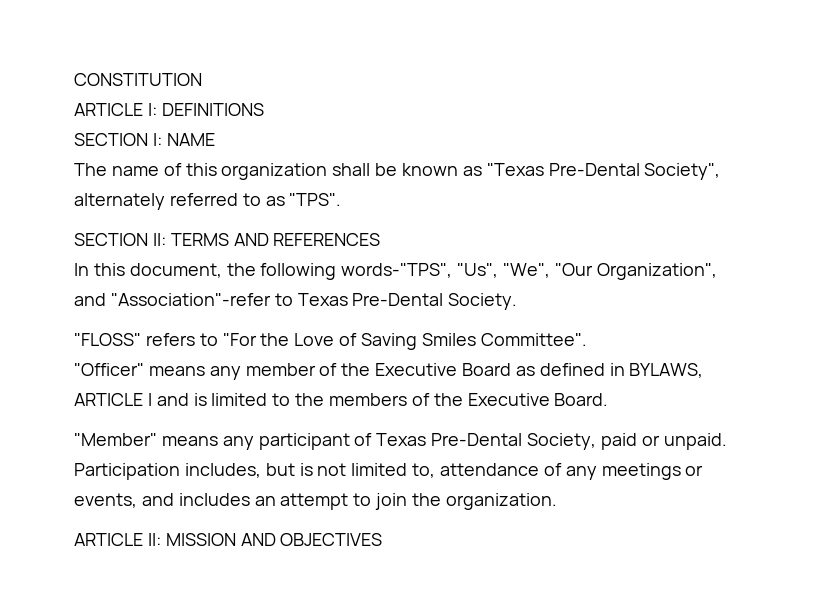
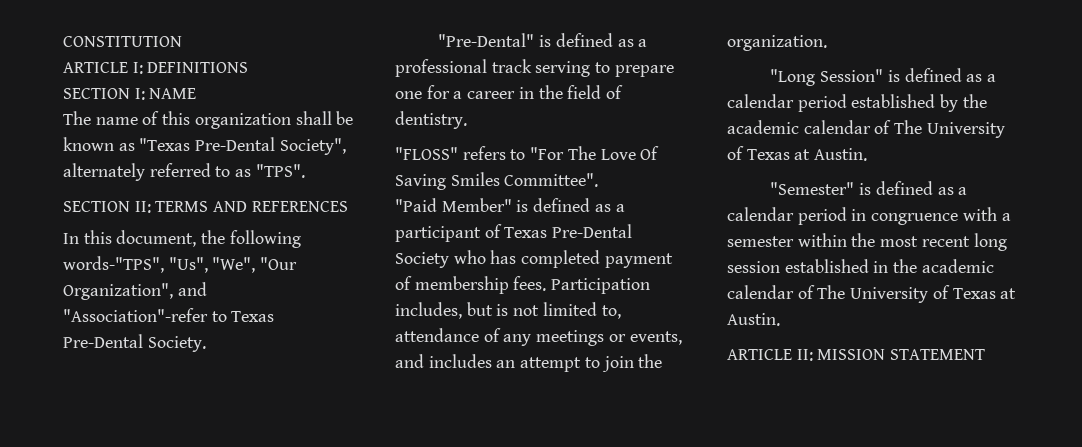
+ "Pre-Dental" is defined as a professional track serving to prepare one for a career in the field of dentistry.
- "FLOSS" refers to "For the Love of Saving Smiles Committee".
+ "FLOSS" refers to "For The Love Of Saving Smiles Committee".
- "Officer" means any member of the Executive Board as defined in BYLAWS, ARTICLE I and is limited to the members of the Executive Board.
- "Member" means any participant of Texas Pre-Dental Society, paid or unpaid.
+ "Paid Member" is defined as a participant of Texas Pre-Dental Society who has completed payment of membership fees.
+ "Long Session" is defined as a calendar period established by the academic calendar of The University of Texas at Austin.
+ "Semester" is defined as a calendar period in congruence with a semester within the most recent long session established in the academic calendar of The University of Texas at Austin.
- ARTICLE II: MISSION AND OBJECTIVES
+ ARTICLE II: MISSION STATEMENT

